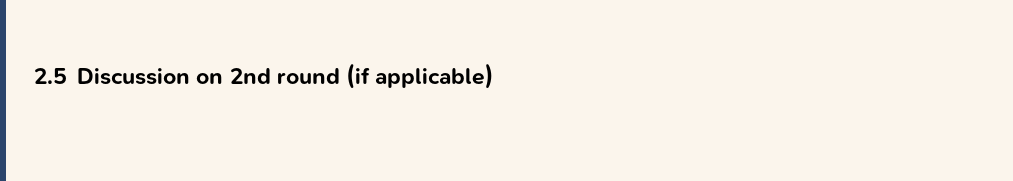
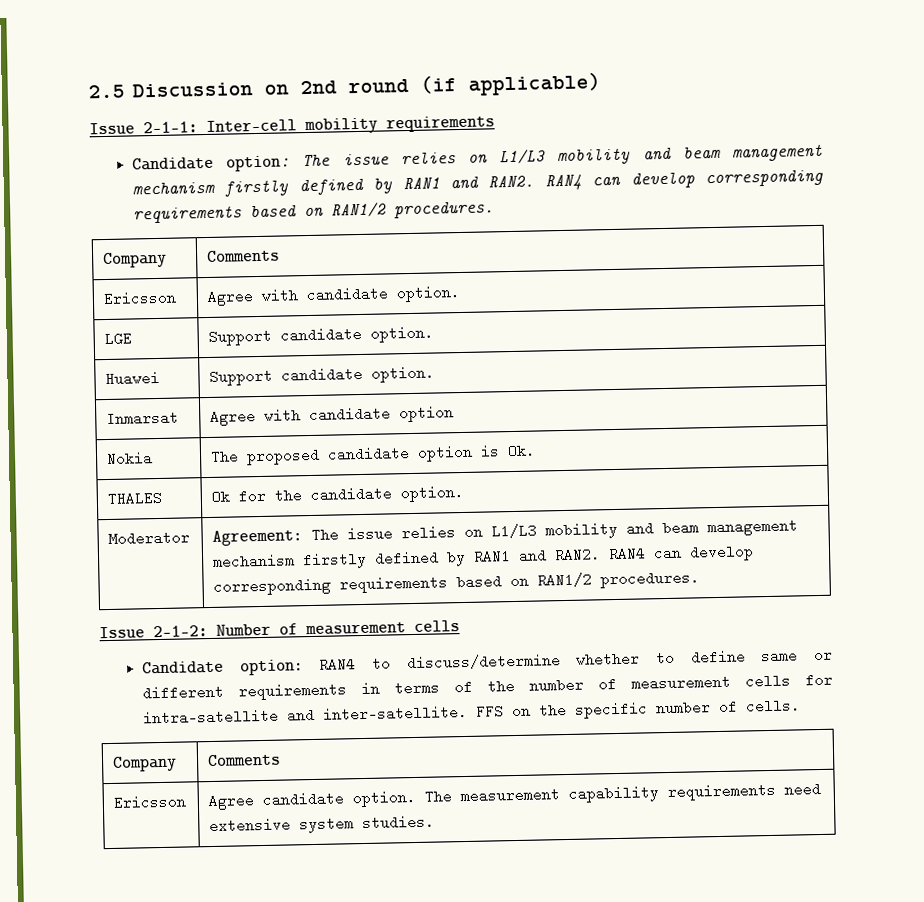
+ Issue 2-1-1: Inter-cell mobility requirements
+ Candidate option: The issue relies on L1/L3 mobility and beam management mechanism firstly defined by RAN1 and RAN2. RAN4 can develop corresponding requirements based on RAN1/2 procedures.
+ Company | Comments
+ Ericsson | Agree with candidate option.
+ LGE | Support candidate option.
+ Huawei | Support candidate option.
+ Inmarsat | Agree with candidate option
+ Nokia | The proposed candidate option is Ok.
+ THALES | Ok for the candidate option.
+ Moderator | Agreement: The issue relies on L1/L3 mobility and beam management mechanism firstly defined by RAN1 and RAN2. RAN4 can develop corresponding requirements based on RAN1/2 procedures.
+ Issue 2-1-2: Number of measurement cells
+ Candidate option: RAN4 to discuss/determine whether to define same or different requirements in terms of the number of measurement cells for intra-satellite and inter-satellite. FFS on the specific number of cells.
+ Company | Comments
+ Ericsson | Agree candidate option. The measurement capability requirements need extensive system studies.

